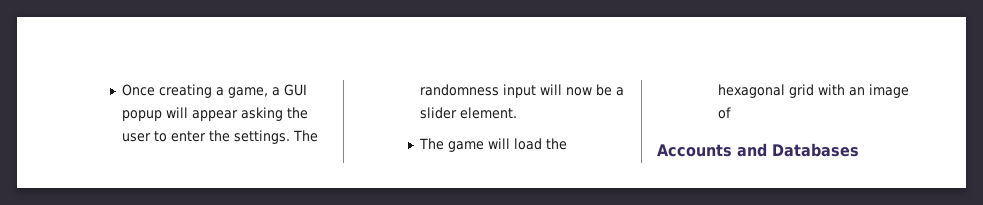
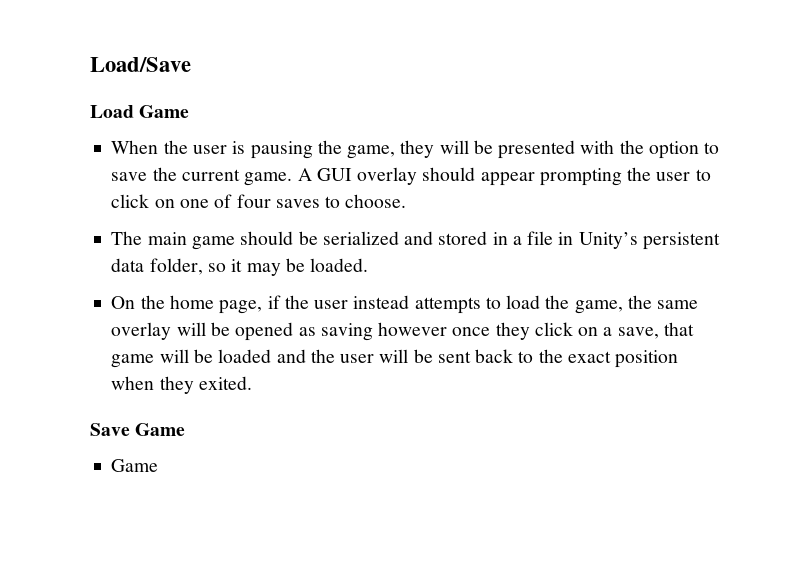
- Once creating a game, a GUI popup will appear asking the user to enter the settings. The randomness input will now be a slider element.
- The game will load the hexagonal grid with an image of
- Accounts and Databases
+ Load/Save
+ Load Game
+ When the user is pausing the game, they will be presented with the option to save the current game. A GUI overlay should appear prompting the user to click on one of four saves to choose.
+ The main game should be serialized and stored in a file in Unity’s persistent data folder, so it may be loaded.
+ On the home page, if the user instead attempts to load the game, the same overlay will be opened as saving however once they click on a save, that game will be loaded and the user will be sent back to the exact position when they exited.
+ Save Game
+ Game

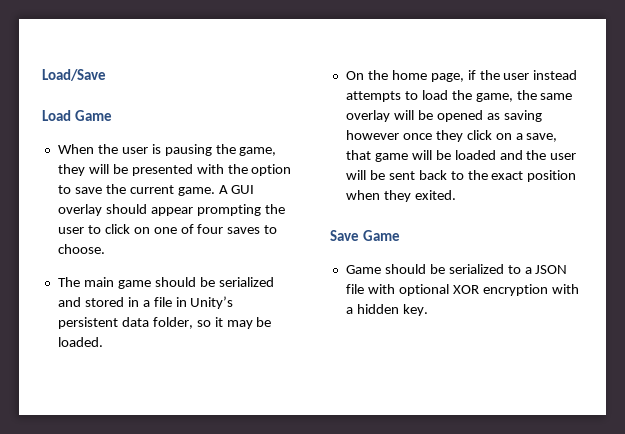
  Save Game
- Game
+ Game should be serialized to a JSON file with optional XOR encryption with a hidden key.

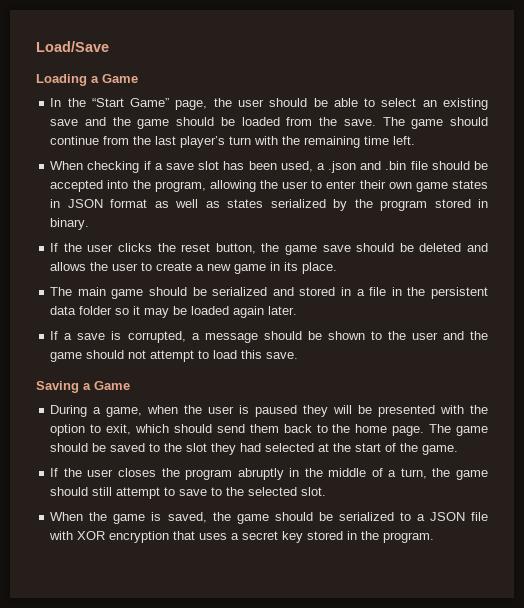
- Load Game
- When the user is pausing the game, they will be presented with the option to save the current game. A GUI overlay should appear prompting the user to click on one of four saves to choose.
+ Loading a Game
+ In the “Start Game” page, the user should be able to select an existing save and the game should be loaded from the save. The game should continue from the last player’s turn with the remaining time left.
+ When checking if a save slot has been used, a .json and .bin file should be accepted into the program, allowing the user to enter their own game states in JSON format as well as states serialized by the program stored in binary.
+ If the user clicks the reset button, the game save should be deleted and allows the user to create a new game in its place.
- The main game should be serialized and stored in a file in Unity’s persistent data folder, so it may be loaded.
- On the home page, if the user instead attempts to load the game, the same overlay will be opened as saving however once they click on a save, that game will be loaded and the user will be sent back to the exact position when they exited.
- Save Game
- Game should be serialized to a JSON file with optional XOR encryption with a hidden key.
+ The main game should be serialized and stored in a file in the persistent data folder so it may be loaded again later.
+ If a save is corrupted, a message should be shown to the user and the game should not attempt to load this save.
+ Saving a Game
+ During a game, when the user is paused they will be presented with the option to exit, which should send them back to the home page. The game should be saved to the slot they had selected at the start of the game.
+ If the user closes the program abruptly in the middle of a turn, the game should still attempt to save to the selected slot.
+ When the game is saved, the game should be serialized to a JSON file with XOR encryption that uses a secret key stored in the program.

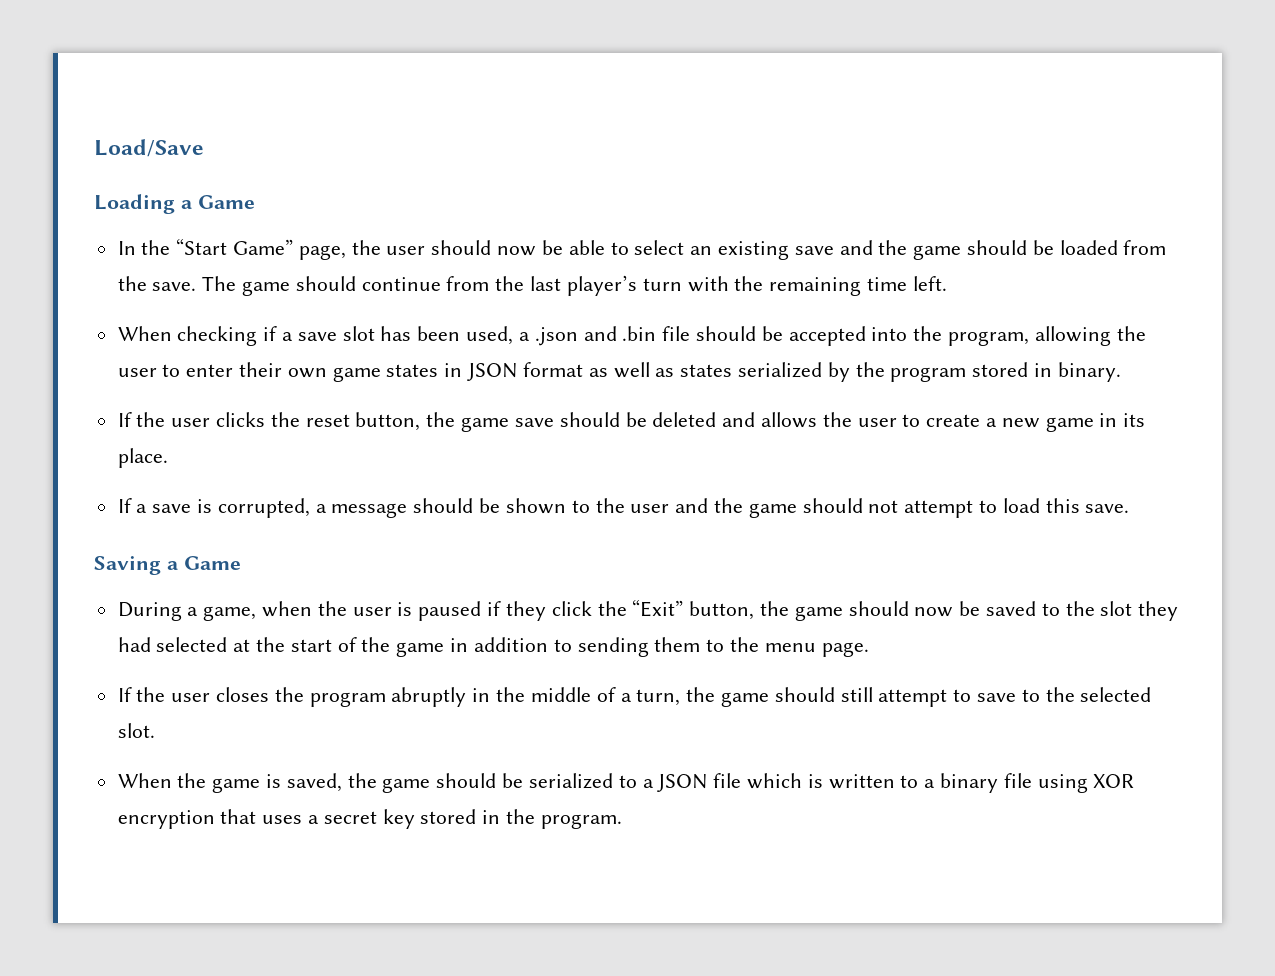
- In the “Start Game” page, the user should be able to select an existing save and the game should be loaded from the save.
+ In the “Start Game” page, the user should now be able to select an existing save and the game should be loaded from the save.
- The main game should be serialized and stored in a file in the persistent data folder so it may be loaded again later.
- During a game, when the user is paused they will be presented with the option to exit, which should send them back to the home page. The game should be saved to the slot they had selected at the start of the game.
+ During a game, when the user is paused if they click the “Exit” button, the game should now be saved to the slot they had selected at the start of the game in addition to sending them to the menu page.
- When the game is saved, the game should be serialized to a JSON file with XOR encryption that uses a secret key stored in the program.
+ When the game is saved, the game should be serialized to a JSON file which is written to a binary file using XOR encryption that uses a secret key stored in the program.

